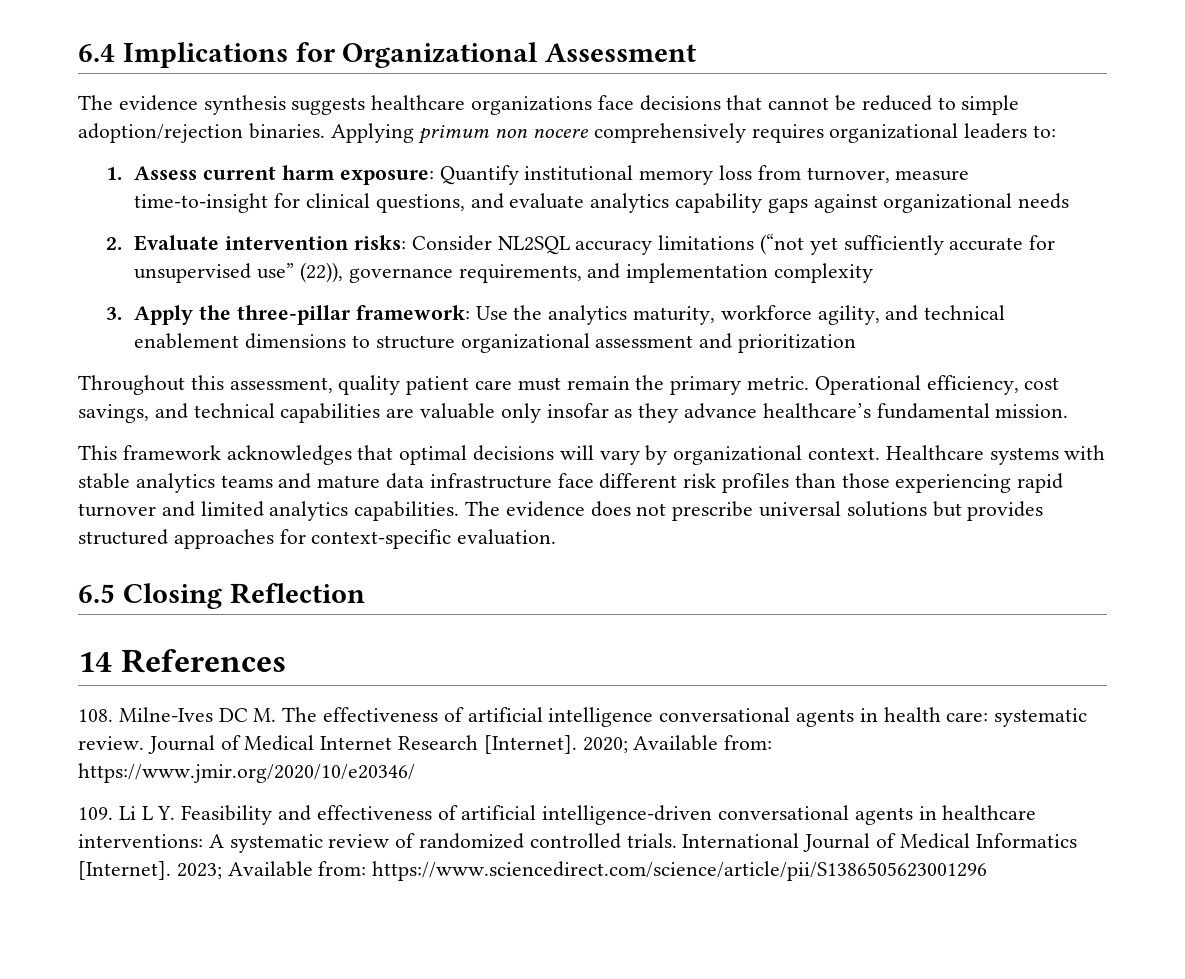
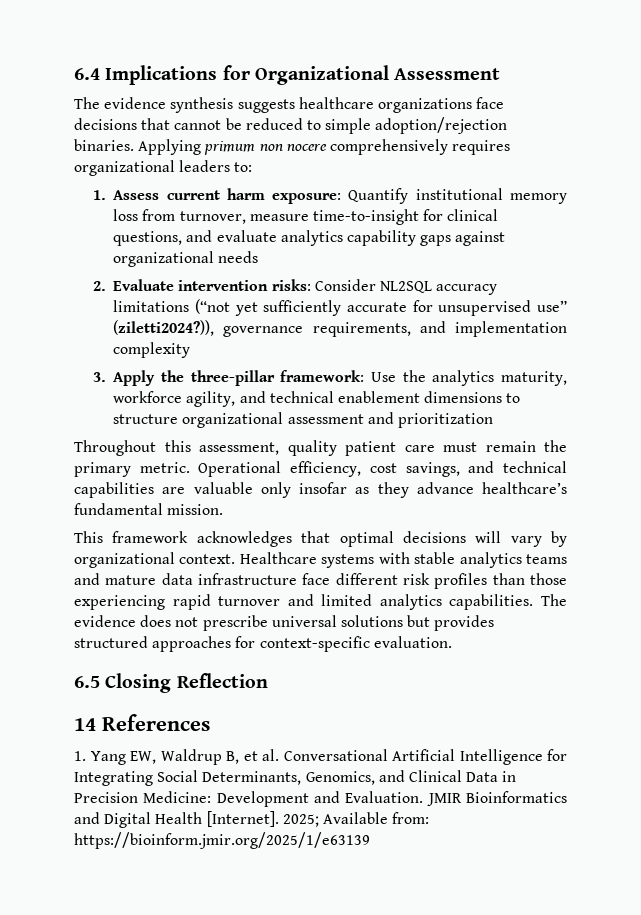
- 2. Evaluate intervention risks: Consider NL2SQL accuracy limitations (“not yet sufficiently accurate for unsupervised use” (22)), governance requirements, and implementation complexity
+ 2. Evaluate intervention risks: Consider NL2SQL accuracy limitations (“not yet sufficiently accurate for unsupervised use” (ziletti2024?)), governance requirements, and implementation complexity
- 108. Milne-Ives DC M. The effectiveness of artificial intelligence conversational agents in health care: systematic review. Journal of Medical Internet Research [Internet]. 2020; Available from: https://www.jmir.org/2020/10/e20346/
- 109. Li L Y. Feasibility and effectiveness of artificial intelligence-driven conversational agents in healthcare interventions: A systematic review of randomized controlled trials. International Journal of Medical Informatics [Internet]. 2023; Available from: https://www.sciencedirect.com/science/article/pii/S1386505623001296
+ 1. Yang EW, Waldrup B, et al. Conversational Artificial Intelligence for Integrating Social Determinants, Genomics, and Clinical Data in Precision Medicine: Development and Evaluation. JMIR Bioinformatics and Digital Health [Internet]. 2025; Available from: https://bioinform.jmir.org/2025/1/e63139

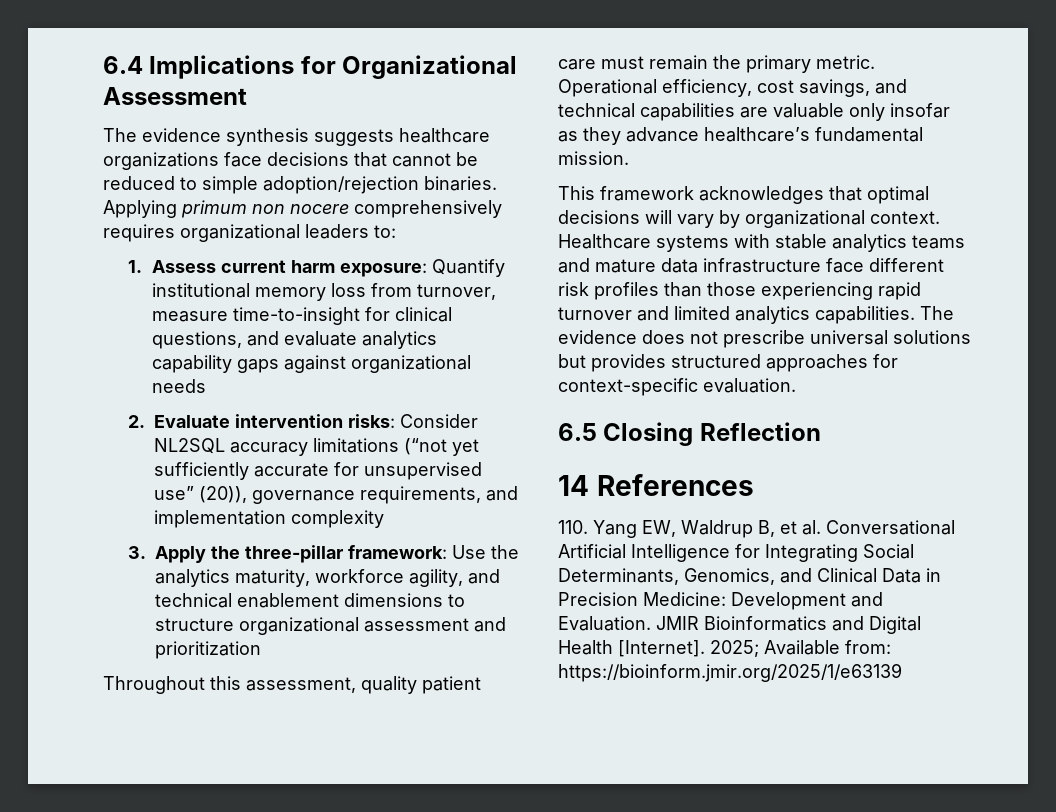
- 2. Evaluate intervention risks: Consider NL2SQL accuracy limitations (“not yet sufficiently accurate for unsupervised use” (ziletti2024?)), governance requirements, and implementation complexity
+ 2. Evaluate intervention risks: Consider NL2SQL accuracy limitations (“not yet sufficiently accurate for unsupervised use” (20)), governance requirements, and implementation complexity
- 1. Yang EW, Waldrup B, et al. Conversational Artificial Intelligence for Integrating Social Determinants, Genomics, and Clinical Data in Precision Medicine: Development and Evaluation.
+ 110. Yang EW, Waldrup B, et al. Conversational Artificial Intelligence for Integrating Social Determinants, Genomics, and Clinical Data in Precision Medicine: Development and Evaluation.

